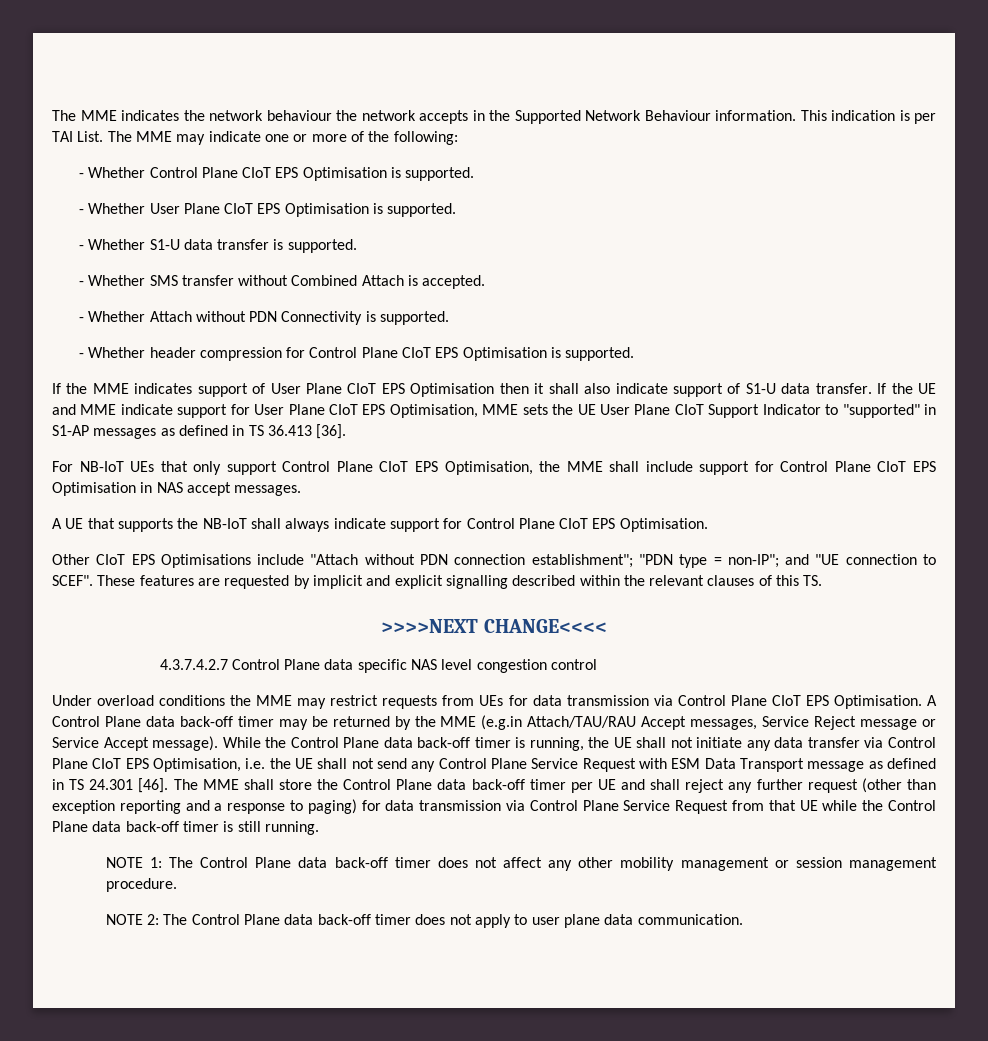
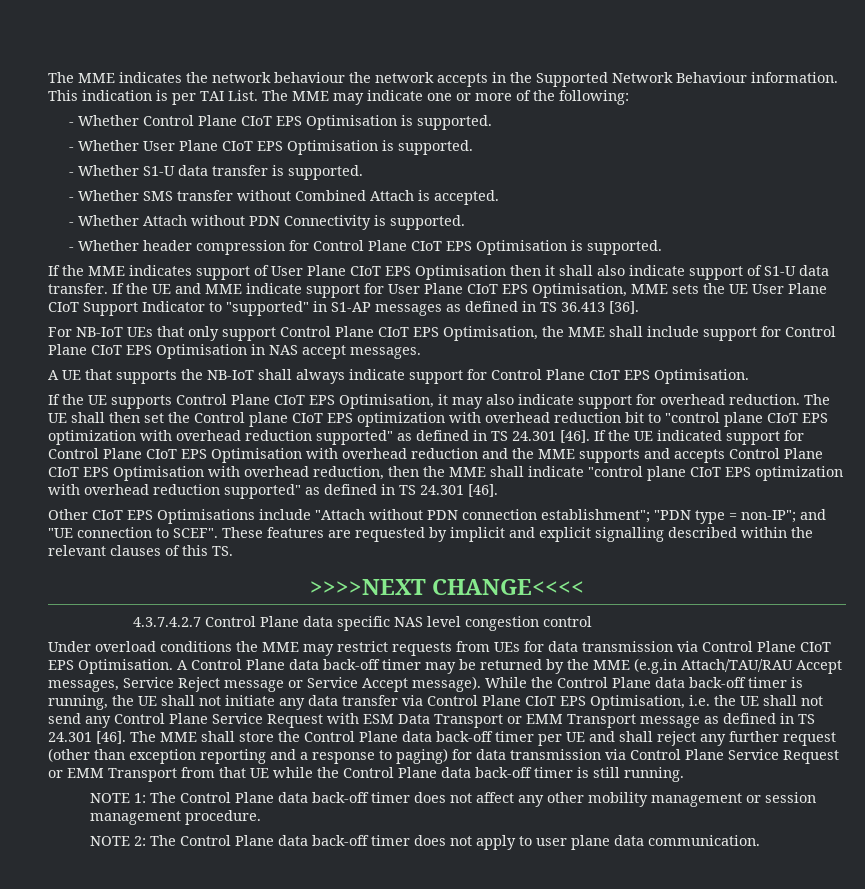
+ If the UE supports Control Plane CIoT EPS Optimisation, it may also indicate support for overhead reduction. The UE shall then set the Control plane CIoT EPS optimization with overhead reduction bit to "control plane CIoT EPS optimization with overhead reduction supported" as defined in TS 24.301 [46]. If the UE indicated support for Control Plane CIoT EPS Optimisation with overhead reduction and the MME supports and accepts Control Plane CIoT EPS Optimisation with overhead reduction, then the MME shall indicate "control plane CIoT EPS optimization with overhead reduction supported" as defined in TS 24.301 [46].
- While the Control Plane data back-off timer is running, the UE shall not initiate any data transfer via Control Plane CIoT EPS Optimisation, i.e. the UE shall not send any Control Plane Service Request with ESM Data Transport message as defined in TS 24.301 [46].
+ While the Control Plane data back-off timer is running, the UE shall not initiate any data transfer via Control Plane CIoT EPS Optimisation, i.e. the UE shall not send any Control Plane Service Request with ESM Data Transport or EMM Transport message as defined in TS 24.301 [46].
- The MME shall store the Control Plane data back-off timer per UE and shall reject any further request (other than exception reporting and a response to paging) for data transmission via Control Plane Service Request from that UE while the Control Plane data back-off timer is still running.
+ The MME shall store the Control Plane data back-off timer per UE and shall reject any further request (other than exception reporting and a response to paging) for data transmission via Control Plane Service Request or EMM Transport from that UE while the Control Plane data back-off timer is still running.

